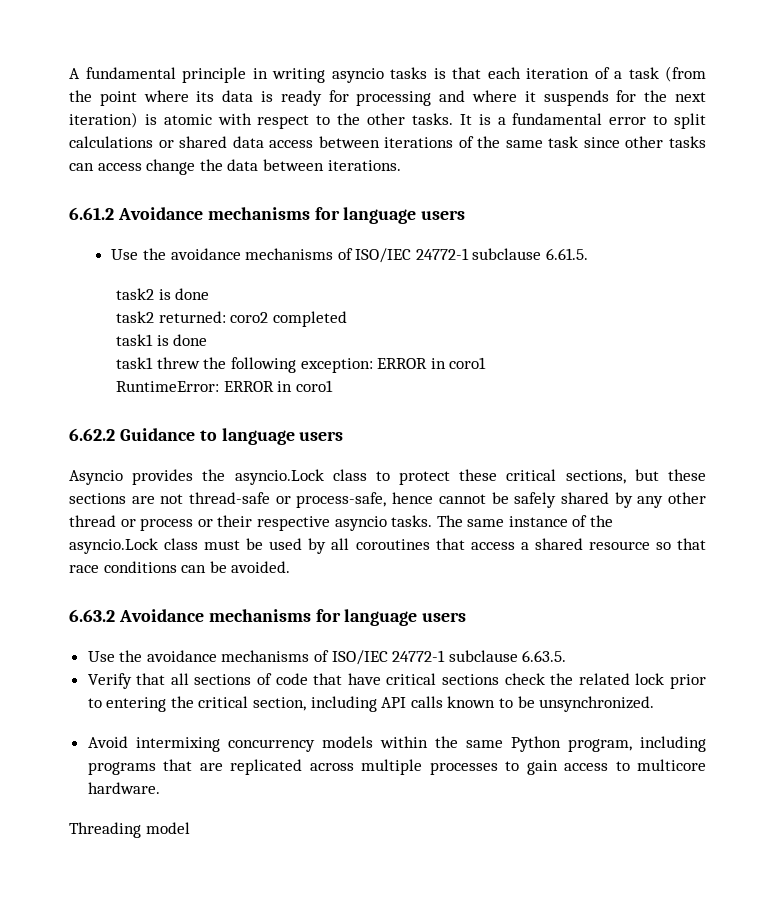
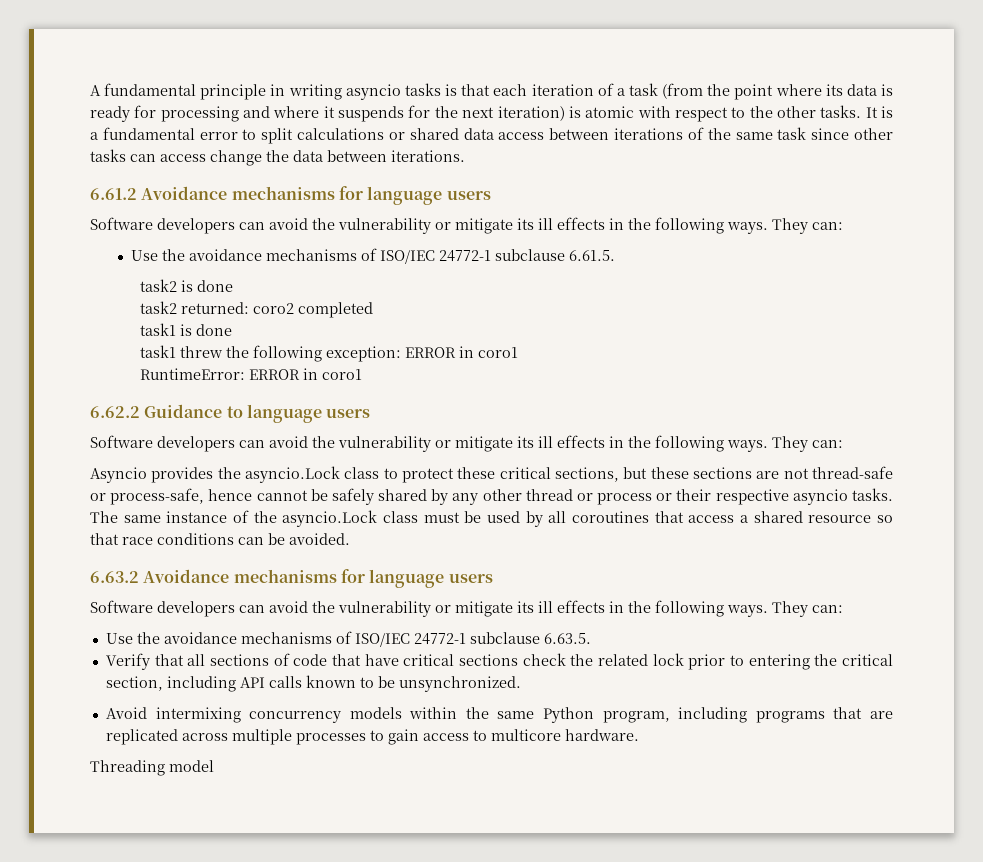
  6.61.2 Avoidance mechanisms for language users
+ Software developers can avoid the vulnerability or mitigate its ill effects in the following ways. They can:
  6.62.2 Guidance to language users
+ Software developers can avoid the vulnerability or mitigate its ill effects in the following ways. They can:
  6.63.2 Avoidance mechanisms for language users
+ Software developers can avoid the vulnerability or mitigate its ill effects in the following ways. They can:

